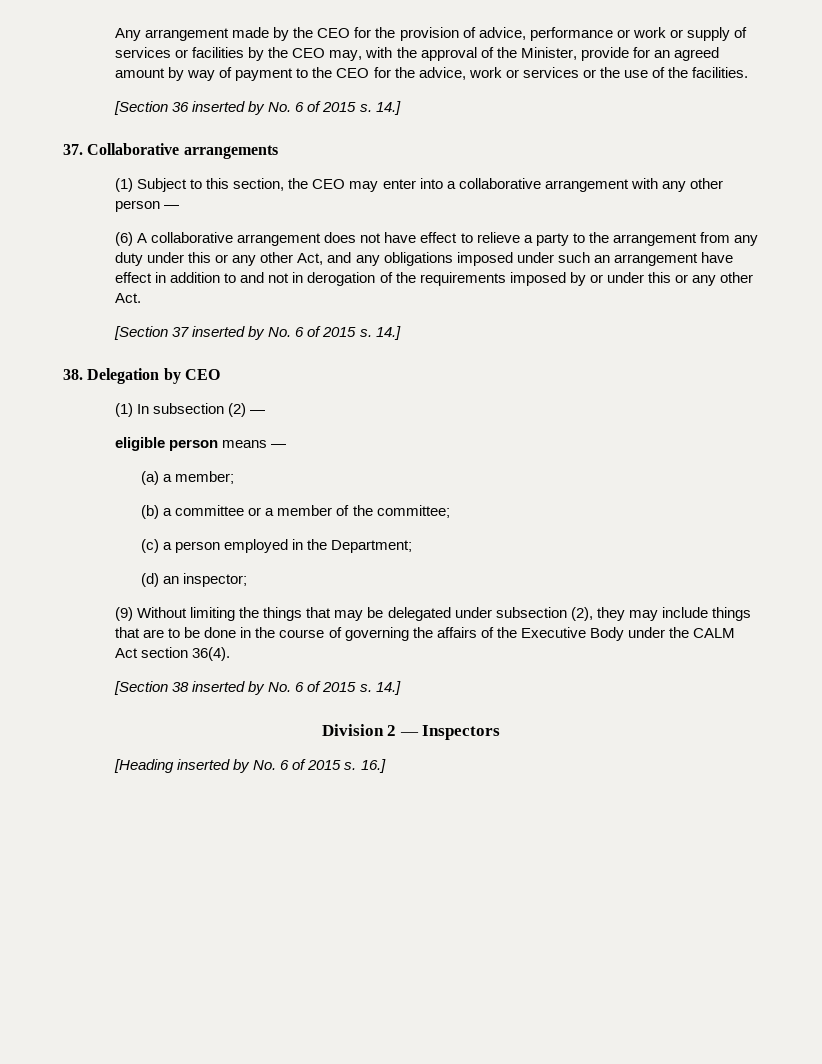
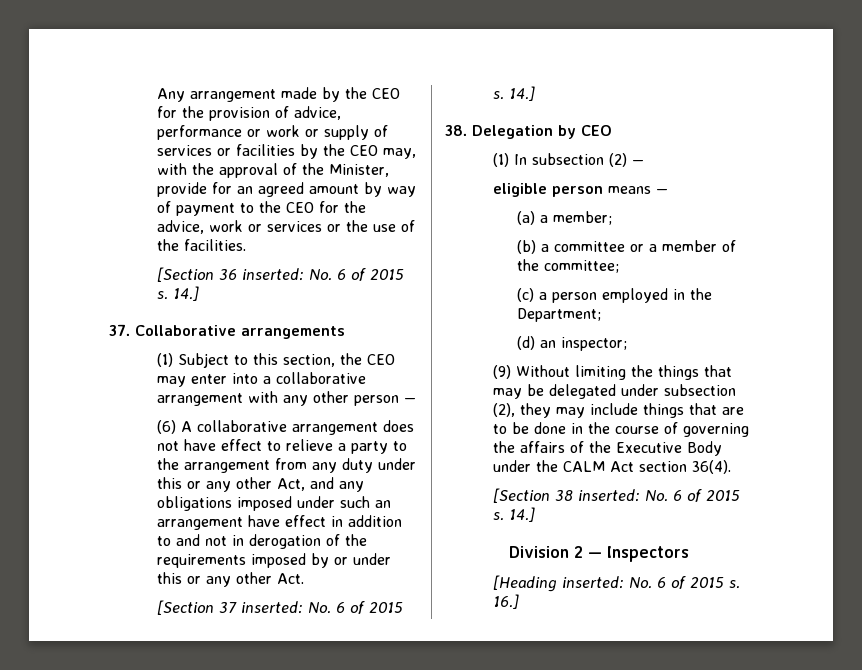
- [Section 36 inserted by No. 6 of 2015 s.
+ [Section 36 inserted: No. 6 of 2015 s.
- [Section 37 inserted by No. 6 of 2015 s.
+ [Section 37 inserted: No. 6 of 2015 s.
- [Section 38 inserted by No. 6 of 2015 s.
+ [Section 38 inserted: No. 6 of 2015 s.
- [Heading inserted by No. 6 of 2015 s.
+ [Heading inserted: No. 6 of 2015 s.

